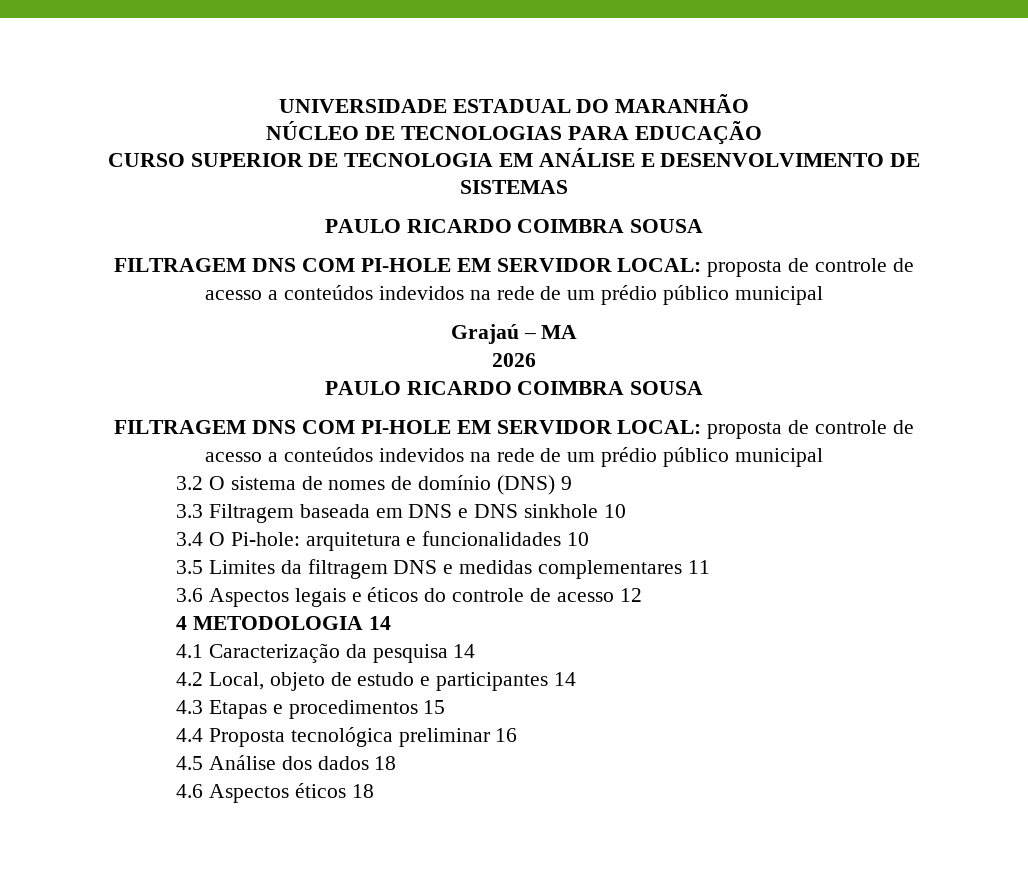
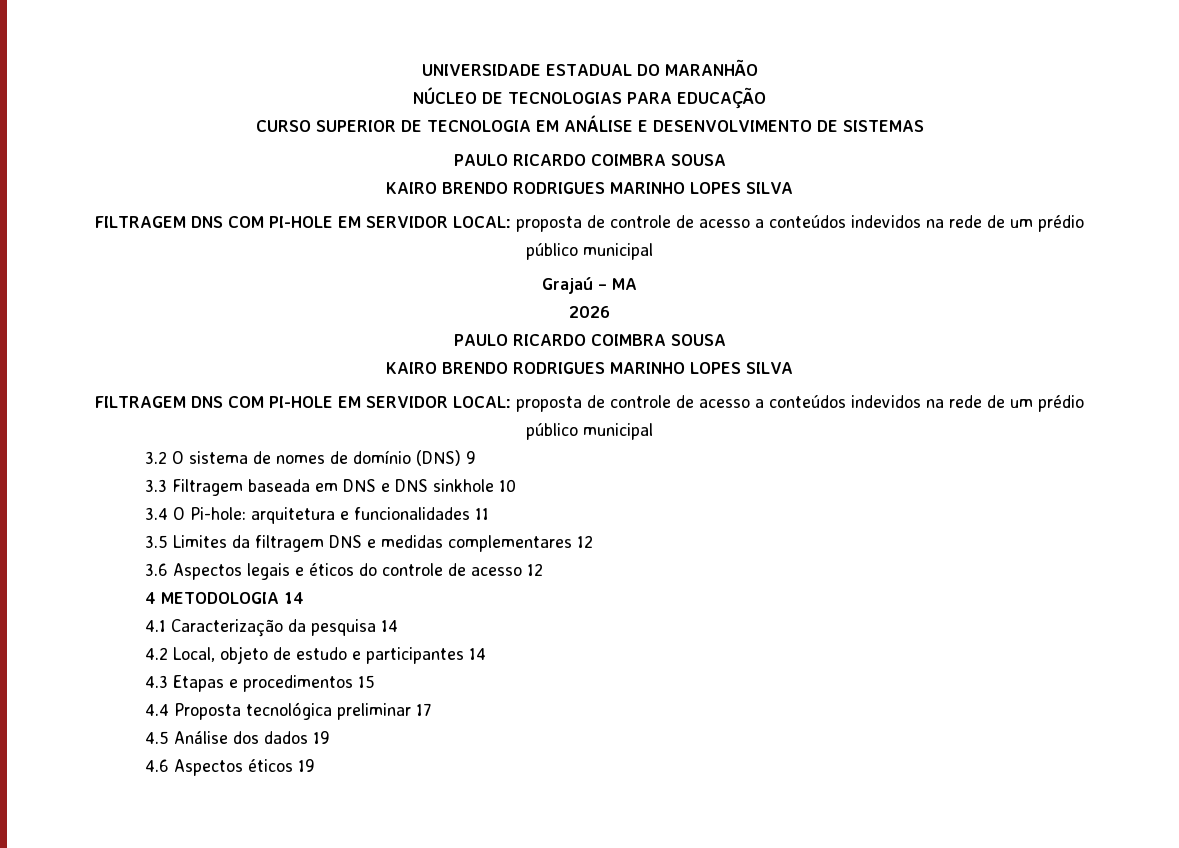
  CURSO SUPERIOR DE TECNOLOGIA EM ANÁLISE E DESENVOLVIMENTO DE SISTEMAS
  PAULO RICARDO COIMBRA SOUSA
+ KAIRO BRENDO RODRIGUES MARINHO LOPES SILVA
  2026
  PAULO RICARDO COIMBRA SOUSA
+ KAIRO BRENDO RODRIGUES MARINHO LOPES SILVA
- 3.4 O Pi-hole: arquitetura e funcionalidades 10
+ 3.4 O Pi-hole: arquitetura e funcionalidades 11
- 3.5 Limites da filtragem DNS e medidas complementares 11
+ 3.5 Limites da filtragem DNS e medidas complementares 12
- 4.4 Proposta tecnológica preliminar 16
+ 4.4 Proposta tecnológica preliminar 17
- 4.5 Análise dos dados 18
+ 4.5 Análise dos dados 19
- 4.6 Aspectos éticos 18
+ 4.6 Aspectos éticos 19

